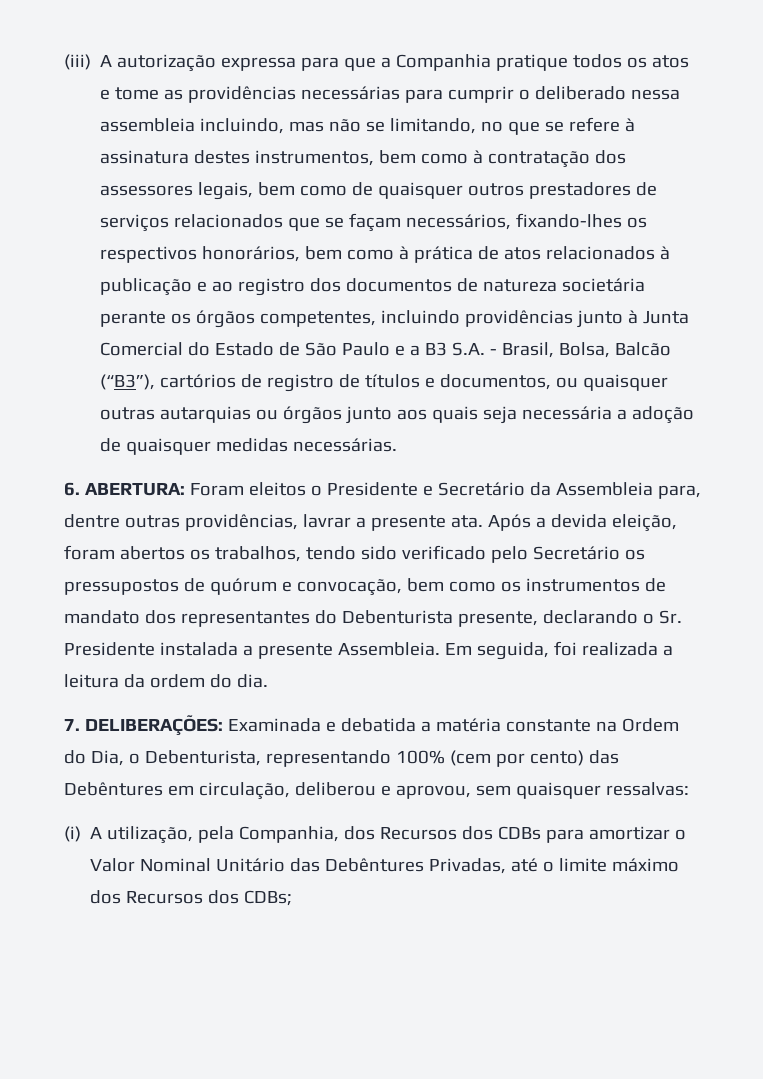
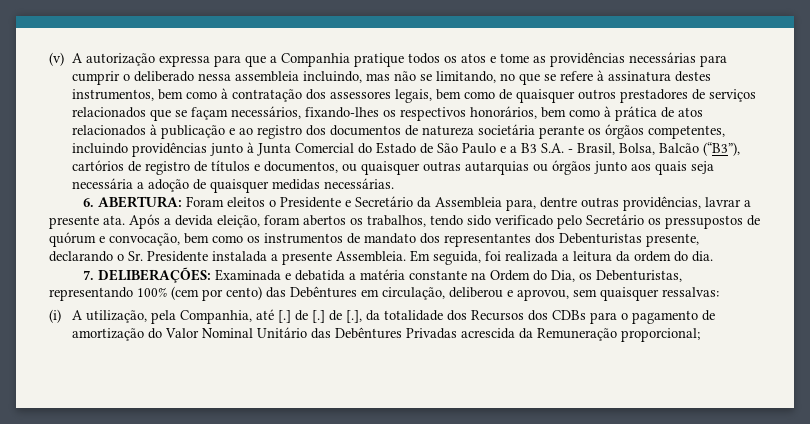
- (iii) A autorização expressa para que a Companhia pratique todos os atos e tome as providências necessárias para cumprir o deliberado nessa assembleia incluindo, mas não se limitando, no que se refere à assinatura destes instrumentos, bem como à contratação dos assessores legais, bem como de quaisquer outros prestadores de serviços relacionados que se façam necessários, fixando-lhes os respectivos honorários, bem como à prática de atos relacionados à publicação e ao registro dos documentos de natureza societária perante os órgãos competentes, incluindo providências junto à Junta Comercial do Estado de São Paulo e a B3 S.A. - Brasil, Bolsa, Balcão (“B3”), cartórios de registro de títulos e documentos, ou quaisquer outras autarquias ou órgãos junto aos quais seja necessária a adoção de quaisquer medidas necessárias.
+ (v) A autorização expressa para que a Companhia pratique todos os atos e tome as providências necessárias para cumprir o deliberado nessa assembleia incluindo, mas não se limitando, no que se refere à assinatura destes instrumentos, bem como à contratação dos assessores legais, bem como de quaisquer outros prestadores de serviços relacionados que se façam necessários, fixando-lhes os respectivos honorários, bem como à prática de atos relacionados à publicação e ao registro dos documentos de natureza societária perante os órgãos competentes, incluindo providências junto à Junta Comercial do Estado de São Paulo e a B3 S.A. - Brasil, Bolsa, Balcão (“B3”), cartórios de registro de títulos e documentos, ou quaisquer outras autarquias ou órgãos junto aos quais seja necessária a adoção de quaisquer medidas necessárias.
- Após a devida eleição, foram abertos os trabalhos, tendo sido verificado pelo Secretário os pressupostos de quórum e convocação, bem como os instrumentos de mandato dos representantes do Debenturista presente, declarando o Sr. Presidente instalada a presente Assembleia.
+ Após a devida eleição, foram abertos os trabalhos, tendo sido verificado pelo Secretário os pressupostos de quórum e convocação, bem como os instrumentos de mandato dos representantes dos Debenturistas presente, declarando o Sr. Presidente instalada a presente Assembleia.
- 7. DELIBERAÇÕES: Examinada e debatida a matéria constante na Ordem do Dia, o Debenturista, representando 100% (cem por cento) das Debêntures em circulação, deliberou e aprovou, sem quaisquer ressalvas:
+ 7. DELIBERAÇÕES: Examinada e debatida a matéria constante na Ordem do Dia, os Debenturistas, representando 100% (cem por cento) das Debêntures em circulação, deliberou e aprovou, sem quaisquer ressalvas:
- (i) A utilização, pela Companhia, dos Recursos dos CDBs para amortizar o Valor Nominal Unitário das Debêntures Privadas, até o limite máximo dos Recursos dos CDBs;
+ (i) A utilização, pela Companhia, até [.] de [.] de [.], da totalidade dos Recursos dos CDBs para o pagamento de amortização do Valor Nominal Unitário das Debêntures Privadas acrescida da Remuneração proporcional;

